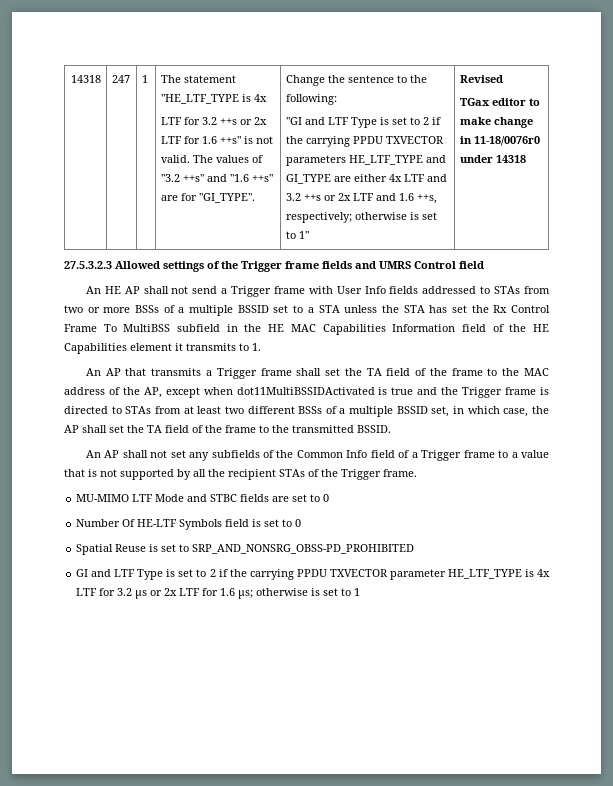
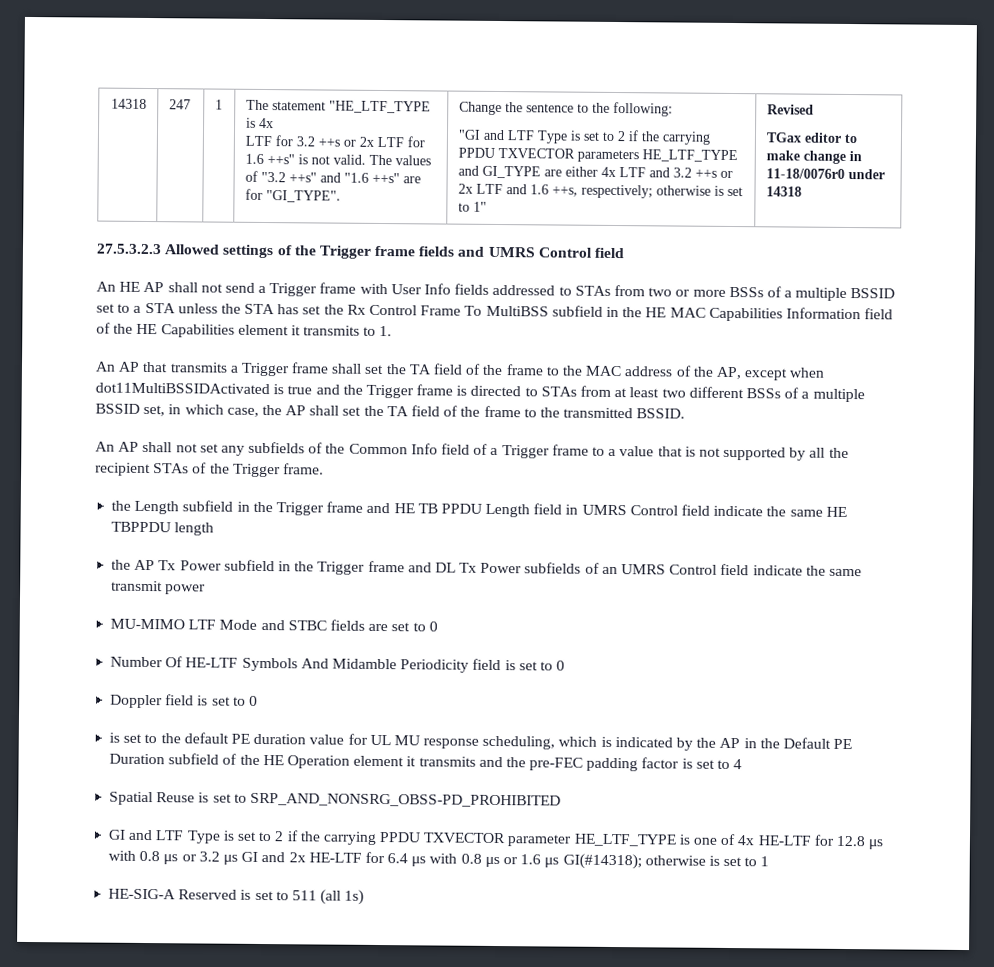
+ the Length subfield in the Trigger frame and HE TB PPDU Length field in UMRS Control field indicate the same HE TBPPDU length
+ the AP Tx Power subfield in the Trigger frame and DL Tx Power subfields of an UMRS Control field indicate the same transmit power
- Number Of HE-LTF Symbols field is set to 0
+ Number Of HE-LTF Symbols And Midamble Periodicity field is set to 0
+ Doppler field is set to 0
+ is set to the default PE duration value for UL MU response scheduling, which is indicated by the AP in the Default PE Duration subfield of the HE Operation element it transmits and the pre-FEC padding factor is set to 4
- GI and LTF Type is set to 2 if the carrying PPDU TXVECTOR parameter HE_LTF_TYPE is 4x LTF for 3.2 µs or 2x LTF for 1.6 µs; otherwise is set to 1
+ GI and LTF Type is set to 2 if the carrying PPDU TXVECTOR parameter HE_LTF_TYPE is one of 4x HE-LTF for 12.8 μs with 0.8 μs or 3.2 μs GI and 2x HE-LTF for 6.4 μs with 0.8 μs or 1.6 μs GI(#14318); otherwise is set to 1
+ HE-SIG-A Reserved is set to 511 (all 1s)

